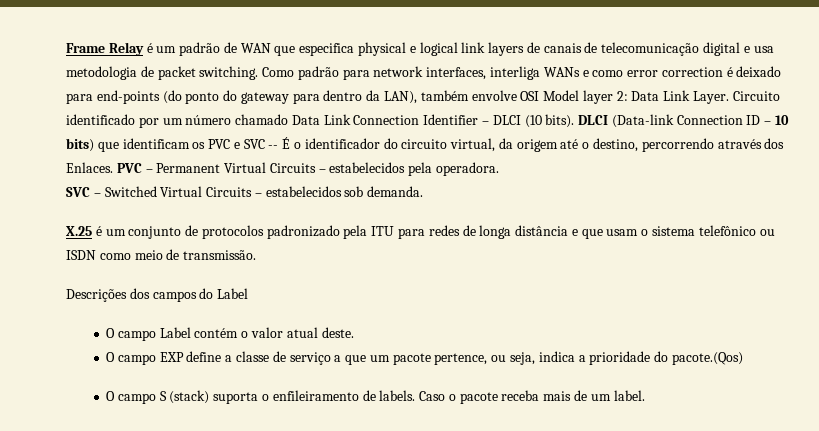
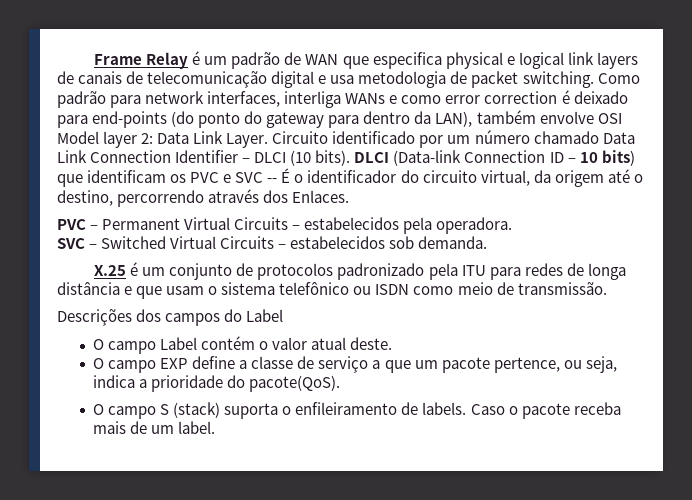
- DLCI (Data-link Connection ID – 10 bits) que identificam os PVC e SVC -- É o identificador do circuito virtual, da origem até o destino, percorrendo através dos Enlaces. PVC – Permanent Virtual Circuits – estabelecidos pela operadora.
+ DLCI (Data-link Connection ID – 10 bits) que identificam os PVC e SVC -- É o identificador do circuito virtual, da origem até o destino, percorrendo através dos Enlaces.
+ PVC – Permanent Virtual Circuits – estabelecidos pela operadora.
- O campo EXP define a classe de serviço a que um pacote pertence, ou seja, indica a prioridade do pacote.(Qos)
+ O campo EXP define a classe de serviço a que um pacote pertence, ou seja, indica a prioridade do pacote(QoS).

